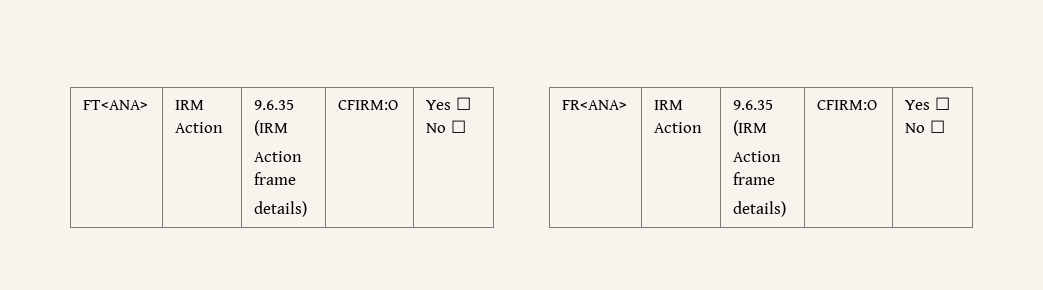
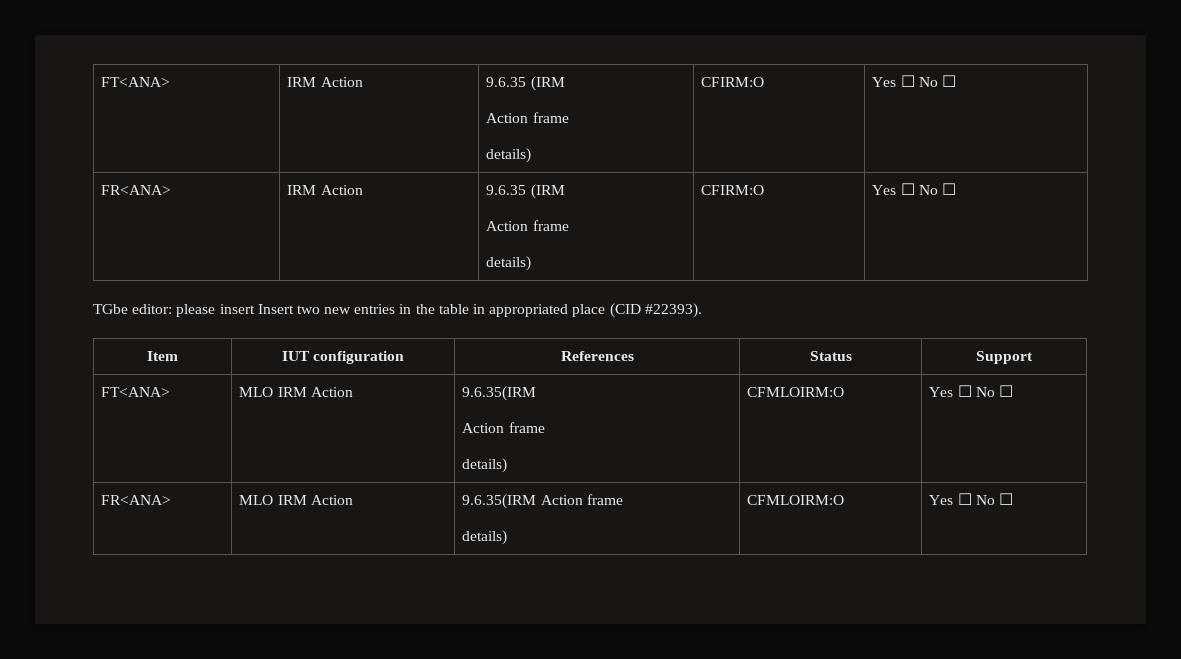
+ TGbe editor: please insert Insert two new entries in the table in appropriated place (CID #22393).
+ Item | IUT configuration | References | Status | Support
+ FT<ANA> | MLO IRM Action | 9.6.35(IRM
+ Action frame
+ details) | CFMLOIRM:O | Yes ☐ No ☐
+ FR<ANA> | MLO IRM Action | 9.6.35(IRM Action frame
+ details) | CFMLOIRM:O | Yes ☐ No ☐

